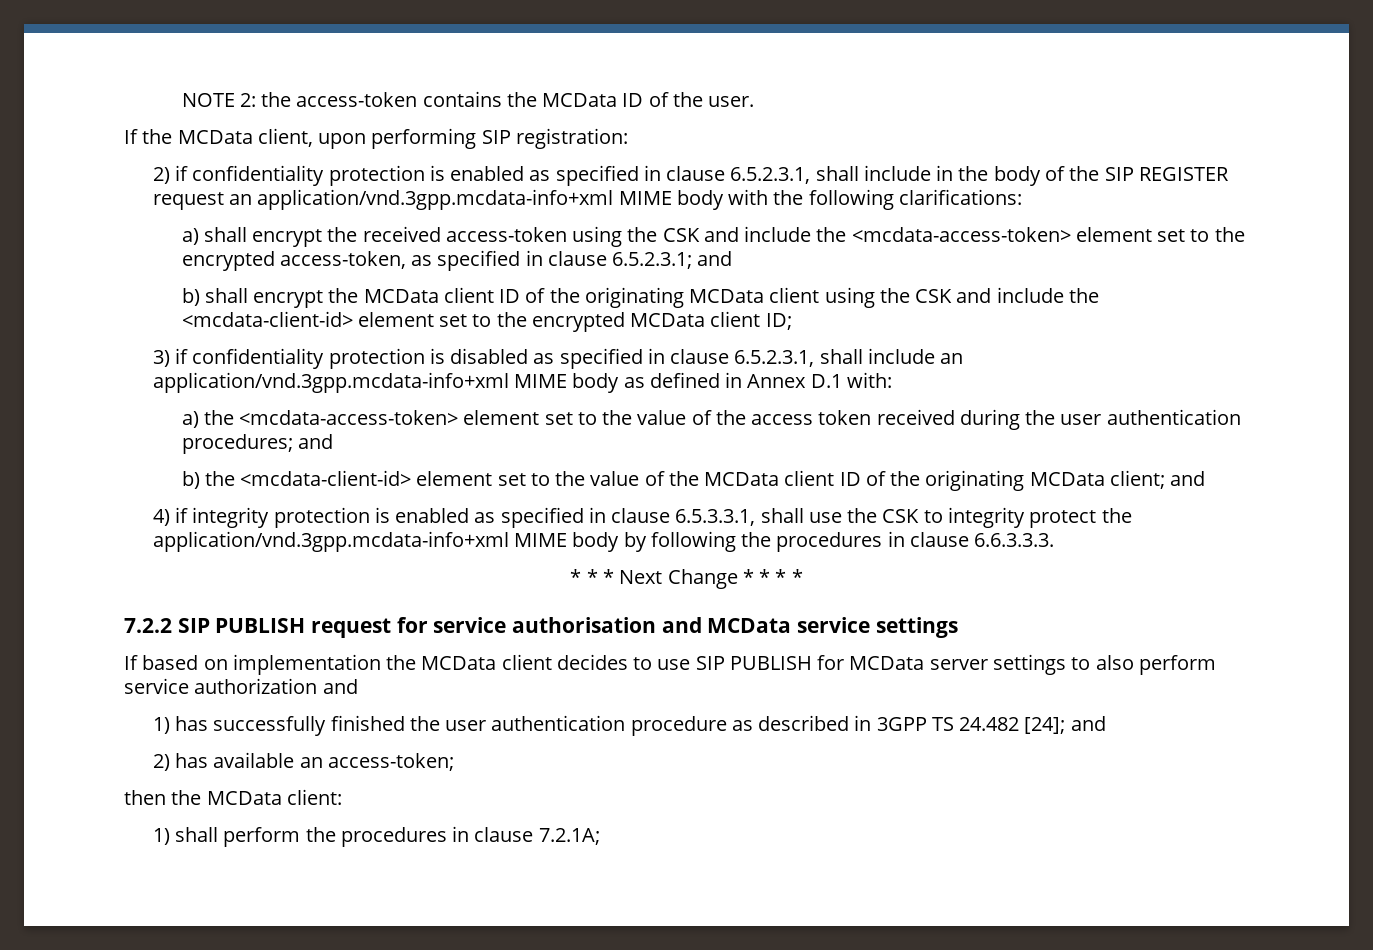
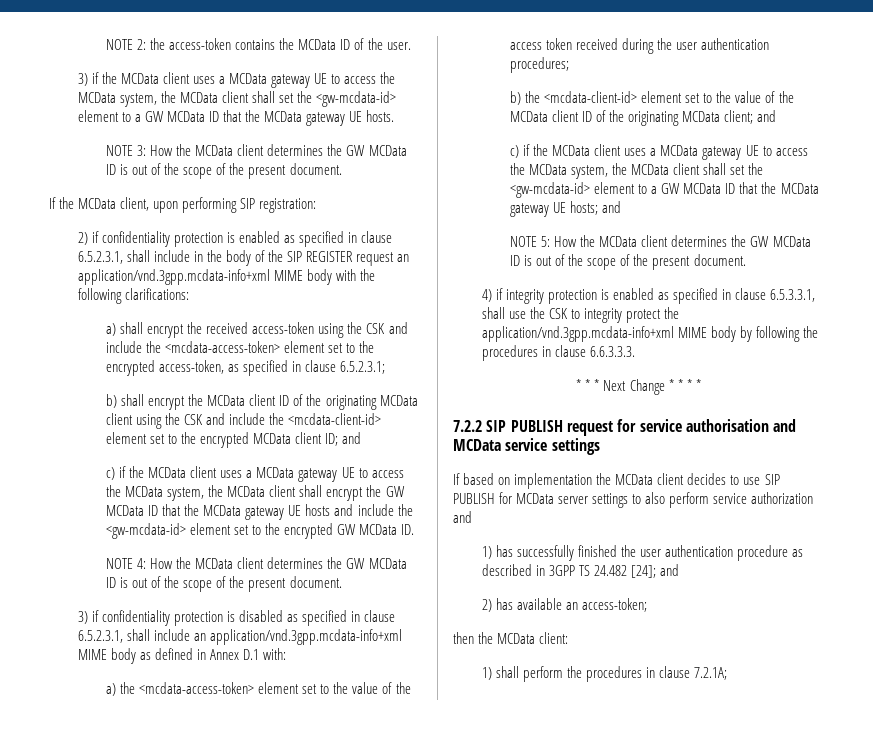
+ 3) if the MCData client uses a MCData gateway UE to access the MCData system, the MCData client shall set the <gw-mcdata-id> element to a GW MCData ID that the MCData gateway UE hosts.
+ NOTE 3: How the MCData client determines the GW MCData ID is out of the scope of the present document.
- a) shall encrypt the received access-token using the CSK and include the <mcdata-access-token> element set to the encrypted access-token, as specified in clause 6.5.2.3.1; and
+ a) shall encrypt the received access-token using the CSK and include the <mcdata-access-token> element set to the encrypted access-token, as specified in clause 6.5.2.3.1;
- b) shall encrypt the MCData client ID of the originating MCData client using the CSK and include the <mcdata-client-id> element set to the encrypted MCData client ID;
+ b) shall encrypt the MCData client ID of the originating MCData client using the CSK and include the <mcdata-client-id> element set to the encrypted MCData client ID; and
+ c) if the MCData client uses a MCData gateway UE to access the MCData system, the MCData client shall encrypt the GW MCData ID that the MCData gateway UE hosts and include the <gw-mcdata-id> element set to the encrypted GW MCData ID.
+ NOTE 4: How the MCData client determines the GW MCData ID is out of the scope of the present document.
- a) the <mcdata-access-token> element set to the value of the access token received during the user authentication procedures; and
+ a) the <mcdata-access-token> element set to the value of the access token received during the user authentication procedures;
+ c) if the MCData client uses a MCData gateway UE to access the MCData system, the MCData client shall set the <gw-mcdata-id> element to a GW MCData ID that the MCData gateway UE hosts; and
+ NOTE 5: How the MCData client determines the GW MCData ID is out of the scope of the present document.

